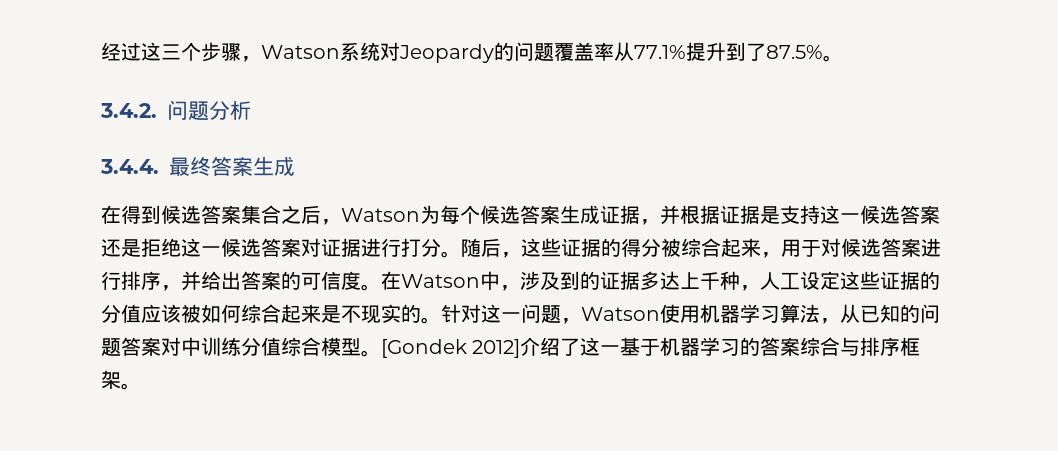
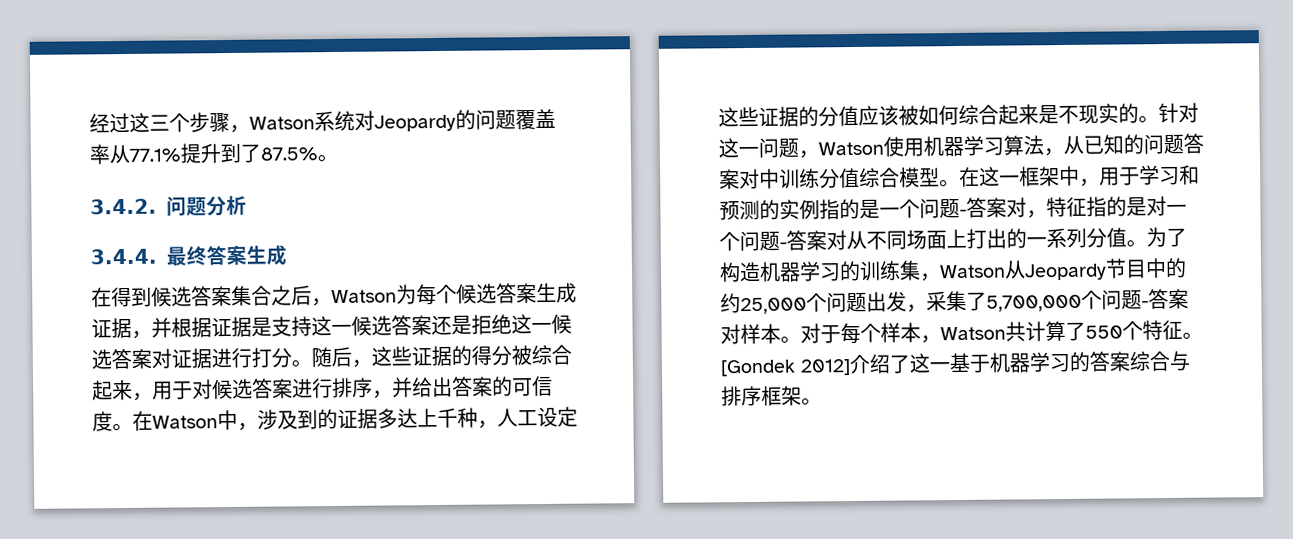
+ 在这一框架中，用于学习和预测的实例指的是一个问题-答案对，特征指的是对一个问题-答案对从不同场面上打出的一系列分值。为了构造机器学习的训练集，Watson从Jeopardy节目中的约25,000个问题出发，采集了5,700,000个问题-答案对样本。对于每个样本，Watson共计算了550个特征。

